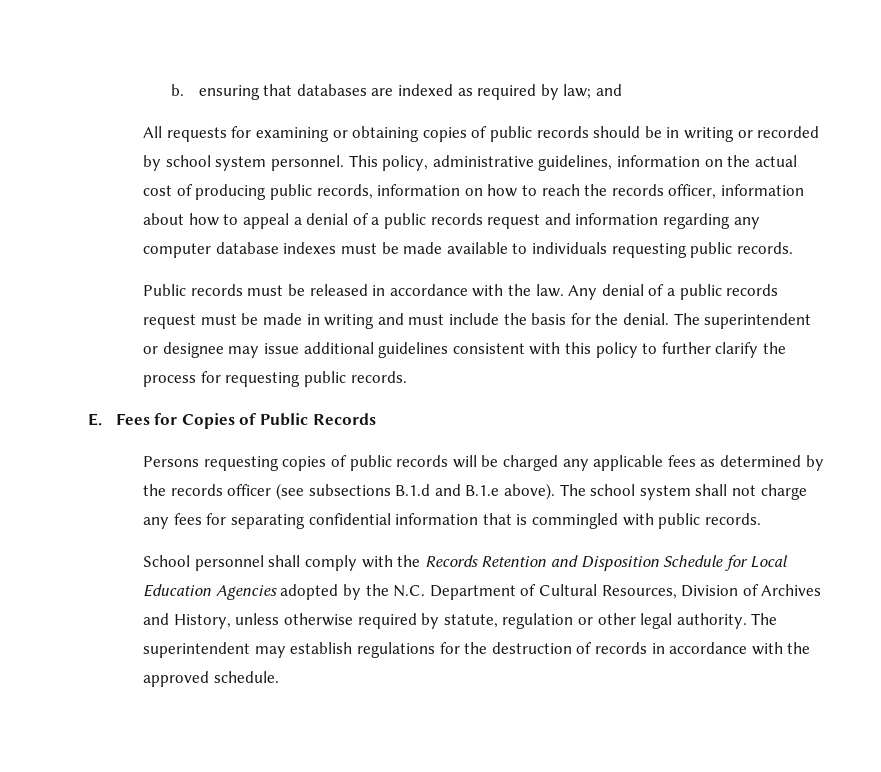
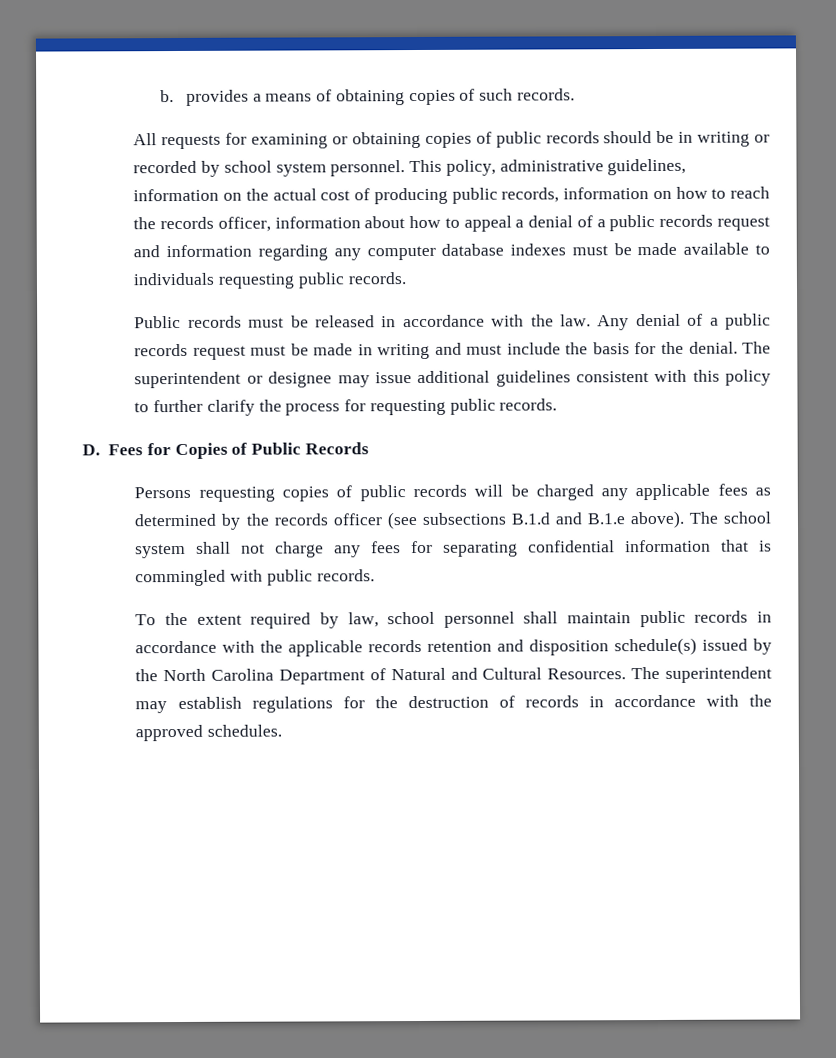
- b. ensuring that databases are indexed as required by law; and
+ b. provides a means of obtaining copies of such records.
- E. Fees for Copies of Public Records
+ D. Fees for Copies of Public Records
- School personnel shall comply with the Records Retention and Disposition Schedule for Local Education Agencies adopted by the N.C. Department of Cultural Resources, Division of Archives and History, unless otherwise required by statute, regulation or other legal authority.
+ To the extent required by law, school personnel shall maintain public records in accordance with the applicable records retention and disposition schedule(s) issued by the North Carolina Department of Natural and Cultural Resources.
- The superintendent may establish regulations for the destruction of records in accordance with the approved schedule.
+ The superintendent may establish regulations for the destruction of records in accordance with the approved schedules.

